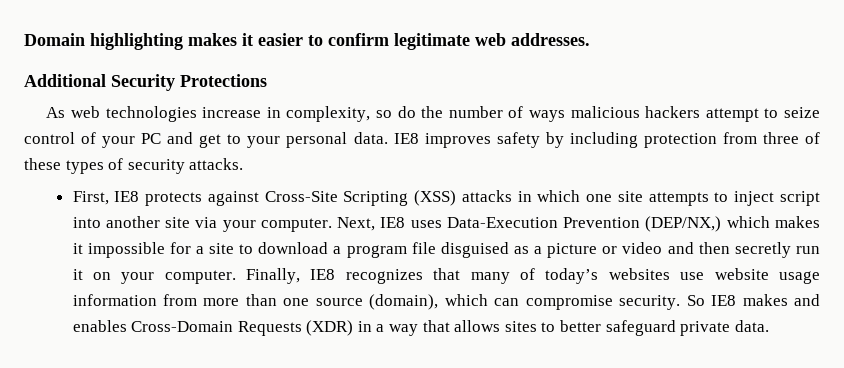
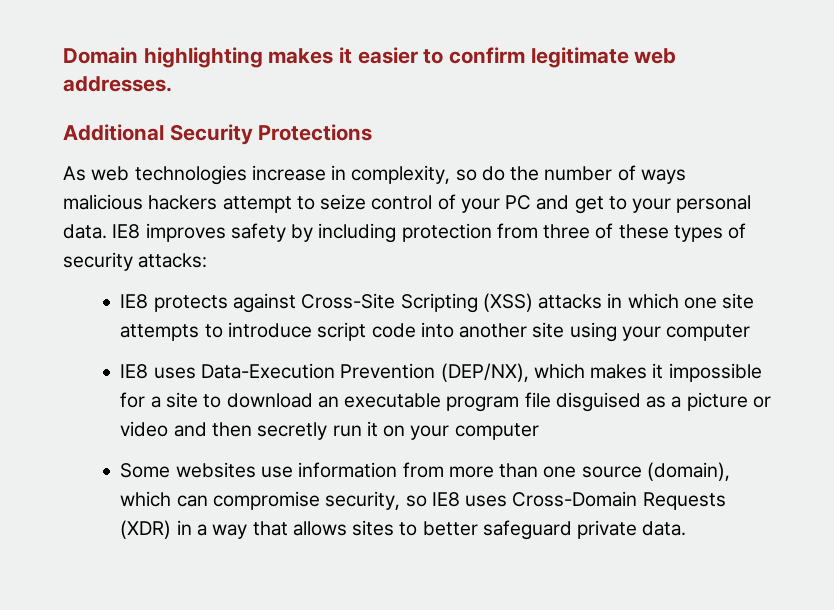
- IE8 improves safety by including protection from three of these types of security attacks.
- First, IE8 protects against Cross-Site Scripting (XSS) attacks in which one site attempts to inject script into another site via your computer. Next, IE8 uses Data-Execution Prevention (DEP/NX,) which makes it impossible for a site to download a program file disguised as a picture or video and then secretly run it on your computer. Finally, IE8 recognizes that many of today’s websites use website usage information from more than one source (domain), which can compromise security. So IE8 makes and enables Cross-Domain Requests (XDR) in a way that allows sites to better safeguard private data.
+ IE8 improves safety by including protection from three of these types of security attacks:
+ IE8 protects against Cross-Site Scripting (XSS) attacks in which one site attempts to introduce script code into another site using your computer
+ IE8 uses Data-Execution Prevention (DEP/NX), which makes it impossible for a site to download an executable program file disguised as a picture or video and then secretly run it on your computer
+ Some websites use information from more than one source (domain), which can compromise security, so IE8 uses Cross-Domain Requests (XDR) in a way that allows sites to better safeguard private data.

